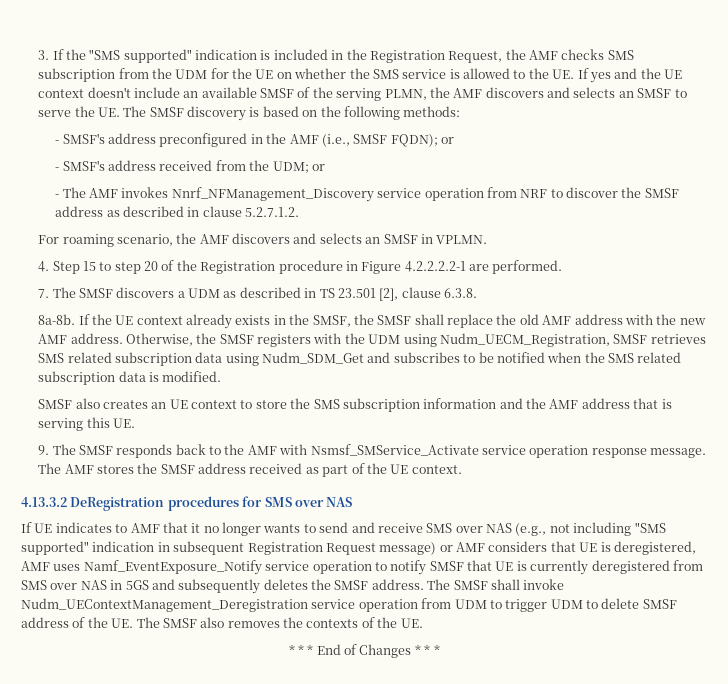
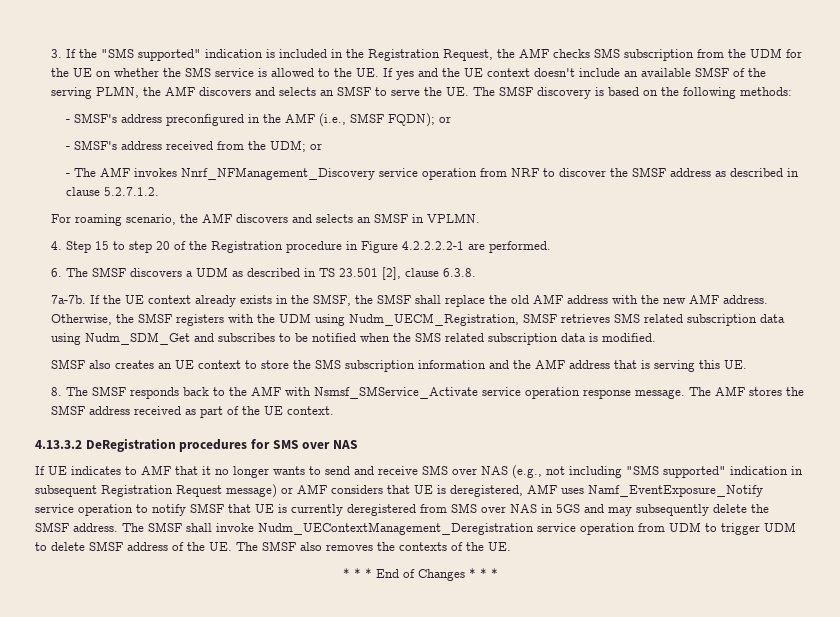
- 7. The SMSF discovers a UDM as described in TS 23.501 [2], clause 6.3.8.
+ 6. The SMSF discovers a UDM as described in TS 23.501 [2], clause 6.3.8.
- 8a-8b.
+ 7a-7b.
- 9. The SMSF responds back to the AMF with Nsmsf_SMService_Activate service operation response message.
+ 8. The SMSF responds back to the AMF with Nsmsf_SMService_Activate service operation response message.
- If UE indicates to AMF that it no longer wants to send and receive SMS over NAS (e.g., not including "SMS supported" indication in subsequent Registration Request message) or AMF considers that UE is deregistered, AMF uses Namf_EventExposure_Notify service operation to notify SMSF that UE is currently deregistered from SMS over NAS in 5GS and subsequently deletes the SMSF address.
+ If UE indicates to AMF that it no longer wants to send and receive SMS over NAS (e.g., not including "SMS supported" indication in subsequent Registration Request message) or AMF considers that UE is deregistered, AMF uses Namf_EventExposure_Notify service operation to notify SMSF that UE is currently deregistered from SMS over NAS in 5GS and may subsequently delete the SMSF address.

